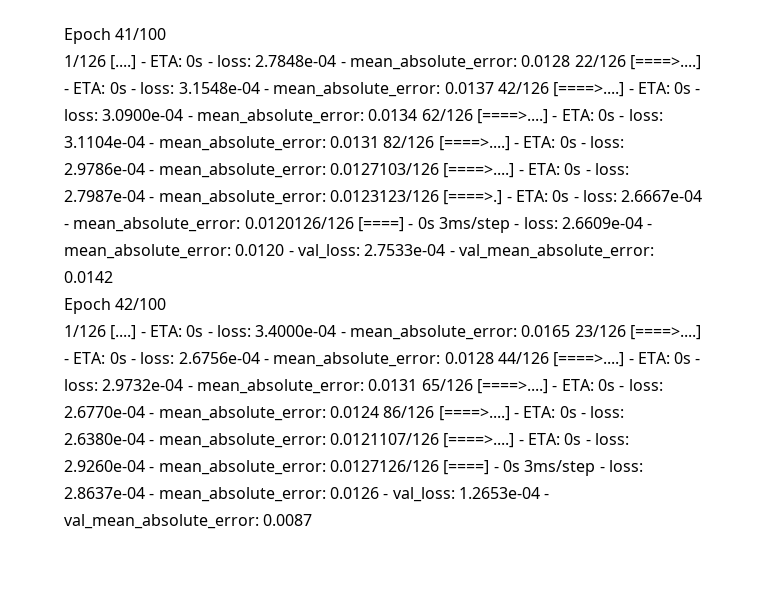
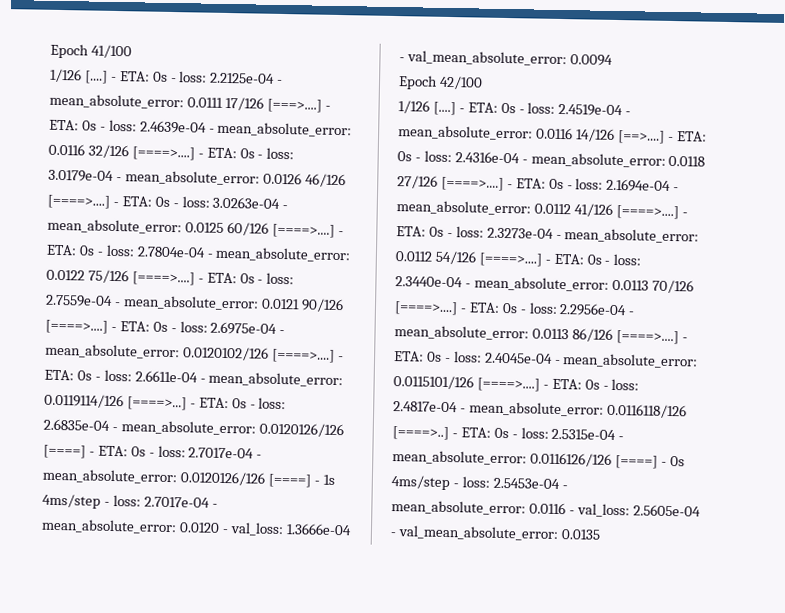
- - ETA: 0s - loss: 2.7848e-04 - mean_absolute_error: 0.0128 22/126 [====>....] - ETA: 0s - loss: 3.1548e-04 - mean_absolute_error: 0.0137 42/126 [====>....] - ETA: 0s - loss: 3.0900e-04 - mean_absolute_error: 0.0134 62/126 [====>....] - ETA: 0s - loss: 3.1104e-04 - mean_absolute_error: 0.0131 82/126 [====>....] - ETA: 0s - loss: 2.9786e-04 - mean_absolute_error: 0.0127103/126 [====>....] - ETA: 0s - loss: 2.7987e-04 - mean_absolute_error: 0.0123123/126 [====>.] - ETA: 0s - loss: 2.6667e-04 - mean_absolute_error: 0.0120126/126 [====] - 0s 3ms/step - loss: 2.6609e-04 - mean_absolute_error: 0.0120 - val_loss: 2.7533e-04 - val_mean_absolute_error: 0.0142
+ - ETA: 0s - loss: 2.2125e-04 - mean_absolute_error: 0.0111 17/126 [===>....] - ETA: 0s - loss: 2.4639e-04 - mean_absolute_error: 0.0116 32/126 [====>....] - ETA: 0s - loss: 3.0179e-04 - mean_absolute_error: 0.0126 46/126 [====>....] - ETA: 0s - loss: 3.0263e-04 - mean_absolute_error: 0.0125 60/126 [====>....] - ETA: 0s - loss: 2.7804e-04 - mean_absolute_error: 0.0122 75/126 [====>....] - ETA: 0s - loss: 2.7559e-04 - mean_absolute_error: 0.0121 90/126 [====>....] - ETA: 0s - loss: 2.6975e-04 - mean_absolute_error: 0.0120102/126 [====>....] - ETA: 0s - loss: 2.6611e-04 - mean_absolute_error: 0.0119114/126 [====>...] - ETA: 0s - loss: 2.6835e-04 - mean_absolute_error: 0.0120126/126 [====] - ETA: 0s - loss: 2.7017e-04 - mean_absolute_error: 0.0120126/126 [====] - 1s 4ms/step - loss: 2.7017e-04 - mean_absolute_error: 0.0120 - val_loss: 1.3666e-04 - val_mean_absolute_error: 0.0094
- - ETA: 0s - loss: 3.4000e-04 - mean_absolute_error: 0.0165 23/126 [====>....] - ETA: 0s - loss: 2.6756e-04 - mean_absolute_error: 0.0128 44/126 [====>....] - ETA: 0s - loss: 2.9732e-04 - mean_absolute_error: 0.0131 65/126 [====>....] - ETA: 0s - loss: 2.6770e-04 - mean_absolute_error: 0.0124 86/126 [====>....]
+ - ETA: 0s - loss: 2.4519e-04 - mean_absolute_error: 0.0116 14/126 [==>....] - ETA: 0s - loss: 2.4316e-04 - mean_absolute_error: 0.0118 27/126 [====>....] - ETA: 0s - loss: 2.1694e-04 - mean_absolute_error: 0.0112 41/126 [====>....] - ETA: 0s - loss: 2.3273e-04 - mean_absolute_error: 0.0112 54/126 [====>....] - ETA: 0s - loss: 2.3440e-04 - mean_absolute_error: 0.0113 70/126 [====>....] - ETA: 0s - loss: 2.2956e-04 - mean_absolute_error: 0.0113 86/126 [====>....]
- - ETA: 0s - loss: 2.6380e-04 - mean_absolute_error: 0.0121107/126 [====>....] - ETA: 0s - loss: 2.9260e-04 - mean_absolute_error: 0.0127126/126 [====] - 0s 3ms/step - loss: 2.8637e-04 - mean_absolute_error: 0.0126 - val_loss: 1.2653e-04 - val_mean_absolute_error: 0.0087
+ - ETA: 0s - loss: 2.4045e-04 - mean_absolute_error: 0.0115101/126 [====>....] - ETA: 0s - loss: 2.4817e-04 - mean_absolute_error: 0.0116118/126 [====>..] - ETA: 0s - loss: 2.5315e-04 - mean_absolute_error: 0.0116126/126 [====] - 0s 4ms/step - loss: 2.5453e-04 - mean_absolute_error: 0.0116 - val_loss: 2.5605e-04 - val_mean_absolute_error: 0.0135

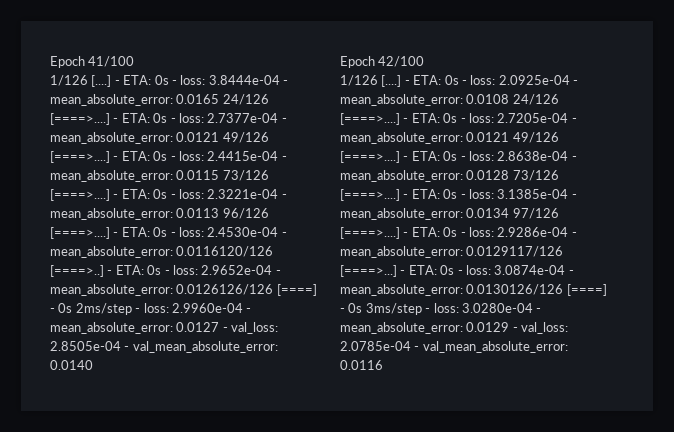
- - ETA: 0s - loss: 2.2125e-04 - mean_absolute_error: 0.0111 17/126 [===>....] - ETA: 0s - loss: 2.4639e-04 - mean_absolute_error: 0.0116 32/126 [====>....] - ETA: 0s - loss: 3.0179e-04 - mean_absolute_error: 0.0126 46/126 [====>....] - ETA: 0s - loss: 3.0263e-04 - mean_absolute_error: 0.0125 60/126 [====>....] - ETA: 0s - loss: 2.7804e-04 - mean_absolute_error: 0.0122 75/126 [====>....] - ETA: 0s - loss: 2.7559e-04 - mean_absolute_error: 0.0121 90/126 [====>....] - ETA: 0s - loss: 2.6975e-04 - mean_absolute_error: 0.0120102/126 [====>....] - ETA: 0s - loss: 2.6611e-04 - mean_absolute_error: 0.0119114/126 [====>...] - ETA: 0s - loss: 2.6835e-04 - mean_absolute_error: 0.0120126/126 [====] - ETA: 0s - loss: 2.7017e-04 - mean_absolute_error: 0.0120126/126 [====] - 1s 4ms/step - loss: 2.7017e-04 - mean_absolute_error: 0.0120 - val_loss: 1.3666e-04 - val_mean_absolute_error: 0.0094
+ - ETA: 0s - loss: 3.8444e-04 - mean_absolute_error: 0.0165 24/126 [====>....] - ETA: 0s - loss: 2.7377e-04 - mean_absolute_error: 0.0121 49/126 [====>....] - ETA: 0s - loss: 2.4415e-04 - mean_absolute_error: 0.0115 73/126 [====>....] - ETA: 0s - loss: 2.3221e-04 - mean_absolute_error: 0.0113 96/126 [====>....] - ETA: 0s - loss: 2.4530e-04 - mean_absolute_error: 0.0116120/126 [====>..] - ETA: 0s - loss: 2.9652e-04 - mean_absolute_error: 0.0126126/126 [====] - 0s 2ms/step - loss: 2.9960e-04 - mean_absolute_error: 0.0127 - val_loss: 2.8505e-04 - val_mean_absolute_error: 0.0140
- - ETA: 0s - loss: 2.4519e-04 - mean_absolute_error: 0.0116 14/126 [==>....] - ETA: 0s - loss: 2.4316e-04 - mean_absolute_error: 0.0118 27/126 [====>....] - ETA: 0s - loss: 2.1694e-04 - mean_absolute_error: 0.0112 41/126 [====>....] - ETA: 0s - loss: 2.3273e-04 - mean_absolute_error: 0.0112 54/126 [====>....] - ETA: 0s - loss: 2.3440e-04 - mean_absolute_error: 0.0113 70/126 [====>....] - ETA: 0s - loss: 2.2956e-04 - mean_absolute_error: 0.0113 86/126 [====>....] - ETA: 0s - loss: 2.4045e-04 - mean_absolute_error: 0.0115101/126 [====>....] - ETA: 0s - loss: 2.4817e-04 - mean_absolute_error: 0.0116118/126 [====>..] - ETA: 0s - loss: 2.5315e-04 - mean_absolute_error: 0.0116126/126 [====] - 0s 4ms/step - loss: 2.5453e-04 - mean_absolute_error: 0.0116 - val_loss: 2.5605e-04 - val_mean_absolute_error: 0.0135
+ - ETA: 0s - loss: 2.0925e-04 - mean_absolute_error: 0.0108 24/126 [====>....] - ETA: 0s - loss: 2.7205e-04 - mean_absolute_error: 0.0121 49/126 [====>....] - ETA: 0s - loss: 2.8638e-04 - mean_absolute_error: 0.0128 73/126 [====>....] - ETA: 0s - loss: 3.1385e-04 - mean_absolute_error: 0.0134 97/126 [====>....] - ETA: 0s - loss: 2.9286e-04 - mean_absolute_error: 0.0129117/126 [====>...] - ETA: 0s - loss: 3.0874e-04 - mean_absolute_error: 0.0130126/126 [====] - 0s 3ms/step - loss: 3.0280e-04 - mean_absolute_error: 0.0129 - val_loss: 2.0785e-04 - val_mean_absolute_error: 0.0116

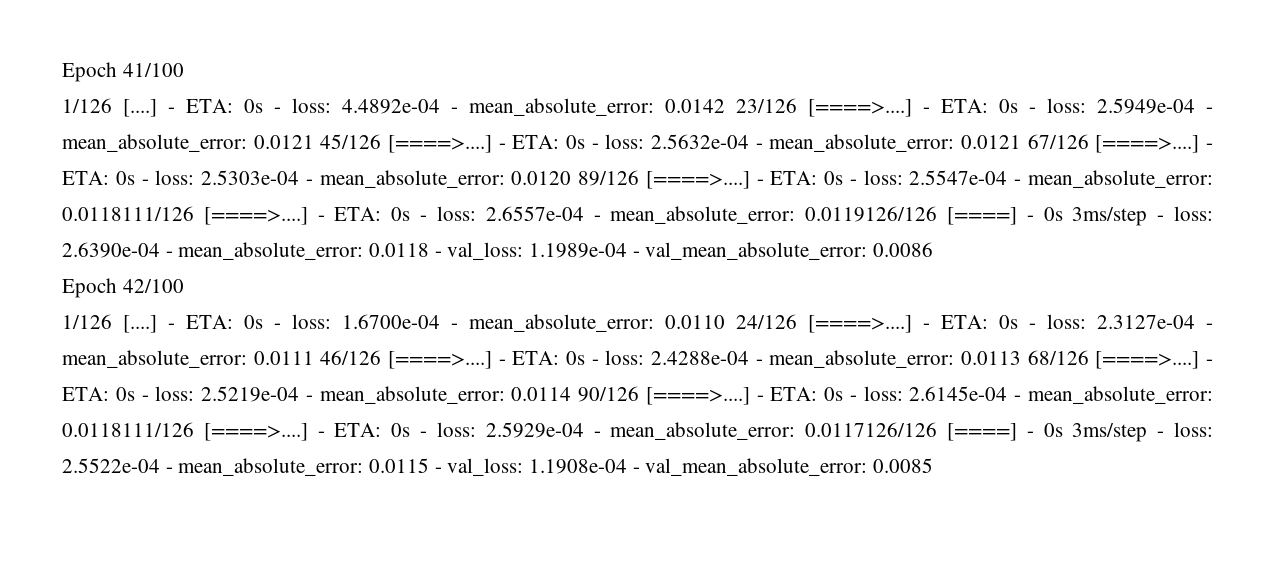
- - ETA: 0s - loss: 3.8444e-04 - mean_absolute_error: 0.0165 24/126 [====>....] - ETA: 0s - loss: 2.7377e-04 - mean_absolute_error: 0.0121 49/126 [====>....] - ETA: 0s - loss: 2.4415e-04 - mean_absolute_error: 0.0115 73/126 [====>....] - ETA: 0s - loss: 2.3221e-04 - mean_absolute_error: 0.0113 96/126 [====>....] - ETA: 0s - loss: 2.4530e-04 - mean_absolute_error: 0.0116120/126 [====>..] - ETA: 0s - loss: 2.9652e-04 - mean_absolute_error: 0.0126126/126 [====] - 0s 2ms/step - loss: 2.9960e-04 - mean_absolute_error: 0.0127 - val_loss: 2.8505e-04 - val_mean_absolute_error: 0.0140
+ - ETA: 0s - loss: 4.4892e-04 - mean_absolute_error: 0.0142 23/126 [====>....] - ETA: 0s - loss: 2.5949e-04 - mean_absolute_error: 0.0121 45/126 [====>....] - ETA: 0s - loss: 2.5632e-04 - mean_absolute_error: 0.0121 67/126 [====>....] - ETA: 0s - loss: 2.5303e-04 - mean_absolute_error: 0.0120 89/126 [====>....] - ETA: 0s - loss: 2.5547e-04 - mean_absolute_error: 0.0118111/126 [====>....] - ETA: 0s - loss: 2.6557e-04 - mean_absolute_error: 0.0119126/126 [====] - 0s 3ms/step - loss: 2.6390e-04 - mean_absolute_error: 0.0118 - val_loss: 1.1989e-04 - val_mean_absolute_error: 0.0086
- - ETA: 0s - loss: 2.0925e-04 - mean_absolute_error: 0.0108 24/126 [====>....] - ETA: 0s - loss: 2.7205e-04 - mean_absolute_error: 0.0121 49/126 [====>....] - ETA: 0s - loss: 2.8638e-04 - mean_absolute_error: 0.0128 73/126 [====>....] - ETA: 0s - loss: 3.1385e-04 - mean_absolute_error: 0.0134 97/126 [====>....] - ETA: 0s - loss: 2.9286e-04 - mean_absolute_error: 0.0129117/126 [====>...] - ETA: 0s - loss: 3.0874e-04 - mean_absolute_error: 0.0130126/126 [====] - 0s 3ms/step - loss: 3.0280e-04 - mean_absolute_error: 0.0129 - val_loss: 2.0785e-04 - val_mean_absolute_error: 0.0116
+ - ETA: 0s - loss: 1.6700e-04 - mean_absolute_error: 0.0110 24/126 [====>....] - ETA: 0s - loss: 2.3127e-04 - mean_absolute_error: 0.0111 46/126 [====>....] - ETA: 0s - loss: 2.4288e-04 - mean_absolute_error: 0.0113 68/126 [====>....] - ETA: 0s - loss: 2.5219e-04 - mean_absolute_error: 0.0114 90/126 [====>....] - ETA: 0s - loss: 2.6145e-04 - mean_absolute_error: 0.0118111/126 [====>....] - ETA: 0s - loss: 2.5929e-04 - mean_absolute_error: 0.0117126/126 [====] - 0s 3ms/step - loss: 2.5522e-04 - mean_absolute_error: 0.0115 - val_loss: 1.1908e-04 - val_mean_absolute_error: 0.0085

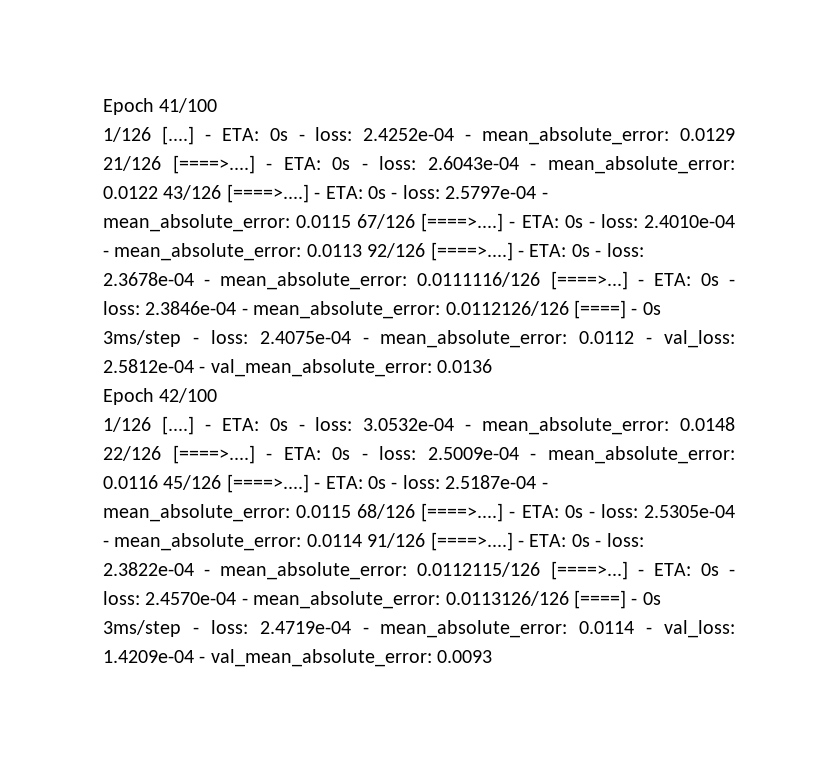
- - ETA: 0s - loss: 4.4892e-04 - mean_absolute_error: 0.0142 23/126 [====>....] - ETA: 0s - loss: 2.5949e-04 - mean_absolute_error: 0.0121 45/126 [====>....] - ETA: 0s - loss: 2.5632e-04 - mean_absolute_error: 0.0121 67/126 [====>....]
+ - ETA: 0s - loss: 2.4252e-04 - mean_absolute_error: 0.0129 21/126 [====>....] - ETA: 0s - loss: 2.6043e-04 - mean_absolute_error: 0.0122 43/126 [====>....] - ETA: 0s - loss: 2.5797e-04 - mean_absolute_error: 0.0115 67/126 [====>....]
- - ETA: 0s - loss: 2.5303e-04 - mean_absolute_error: 0.0120 89/126 [====>....] - ETA: 0s - loss: 2.5547e-04 - mean_absolute_error: 0.0118111/126 [====>....] - ETA: 0s - loss: 2.6557e-04 - mean_absolute_error: 0.0119126/126 [====] - 0s 3ms/step - loss: 2.6390e-04 - mean_absolute_error: 0.0118 - val_loss: 1.1989e-04 - val_mean_absolute_error: 0.0086
+ - ETA: 0s - loss: 2.4010e-04 - mean_absolute_error: 0.0113 92/126 [====>....] - ETA: 0s - loss: 2.3678e-04 - mean_absolute_error: 0.0111116/126 [====>...] - ETA: 0s - loss: 2.3846e-04 - mean_absolute_error: 0.0112126/126 [====] - 0s 3ms/step - loss: 2.4075e-04 - mean_absolute_error: 0.0112 - val_loss: 2.5812e-04 - val_mean_absolute_error: 0.0136
- - ETA: 0s - loss: 1.6700e-04 - mean_absolute_error: 0.0110 24/126 [====>....] - ETA: 0s - loss: 2.3127e-04 - mean_absolute_error: 0.0111 46/126 [====>....] - ETA: 0s - loss: 2.4288e-04 - mean_absolute_error: 0.0113 68/126 [====>....]
+ - ETA: 0s - loss: 3.0532e-04 - mean_absolute_error: 0.0148 22/126 [====>....] - ETA: 0s - loss: 2.5009e-04 - mean_absolute_error: 0.0116 45/126 [====>....] - ETA: 0s - loss: 2.5187e-04 - mean_absolute_error: 0.0115 68/126 [====>....]
- - ETA: 0s - loss: 2.5219e-04 - mean_absolute_error: 0.0114 90/126 [====>....] - ETA: 0s - loss: 2.6145e-04 - mean_absolute_error: 0.0118111/126 [====>....] - ETA: 0s - loss: 2.5929e-04 - mean_absolute_error: 0.0117126/126 [====] - 0s 3ms/step - loss: 2.5522e-04 - mean_absolute_error: 0.0115 - val_loss: 1.1908e-04 - val_mean_absolute_error: 0.0085
+ - ETA: 0s - loss: 2.5305e-04 - mean_absolute_error: 0.0114 91/126 [====>....] - ETA: 0s - loss: 2.3822e-04 - mean_absolute_error: 0.0112115/126 [====>...] - ETA: 0s - loss: 2.4570e-04 - mean_absolute_error: 0.0113126/126 [====] - 0s 3ms/step - loss: 2.4719e-04 - mean_absolute_error: 0.0114 - val_loss: 1.4209e-04 - val_mean_absolute_error: 0.0093

